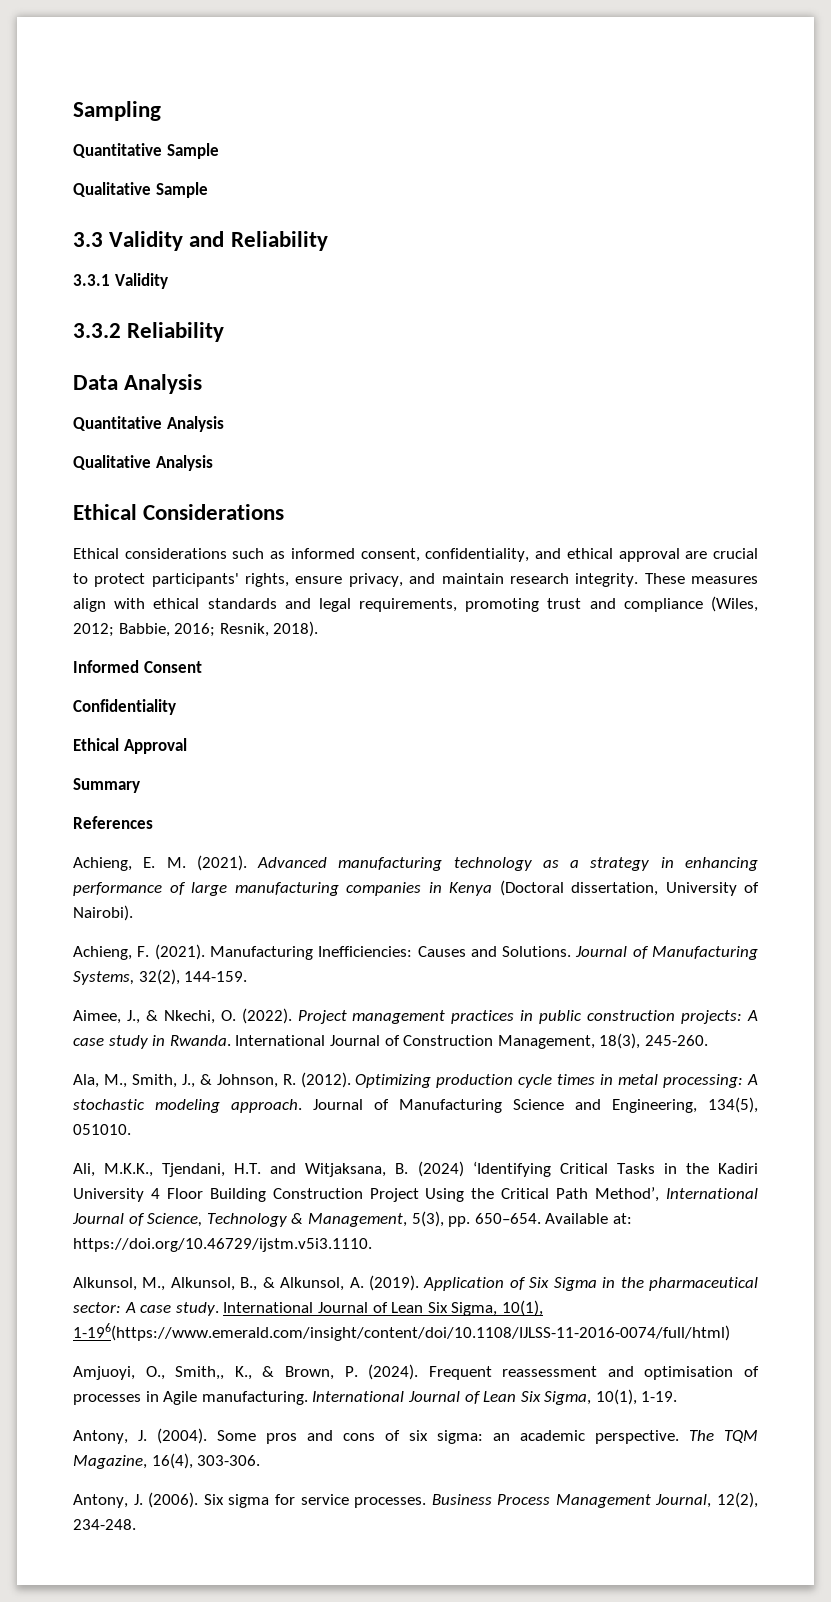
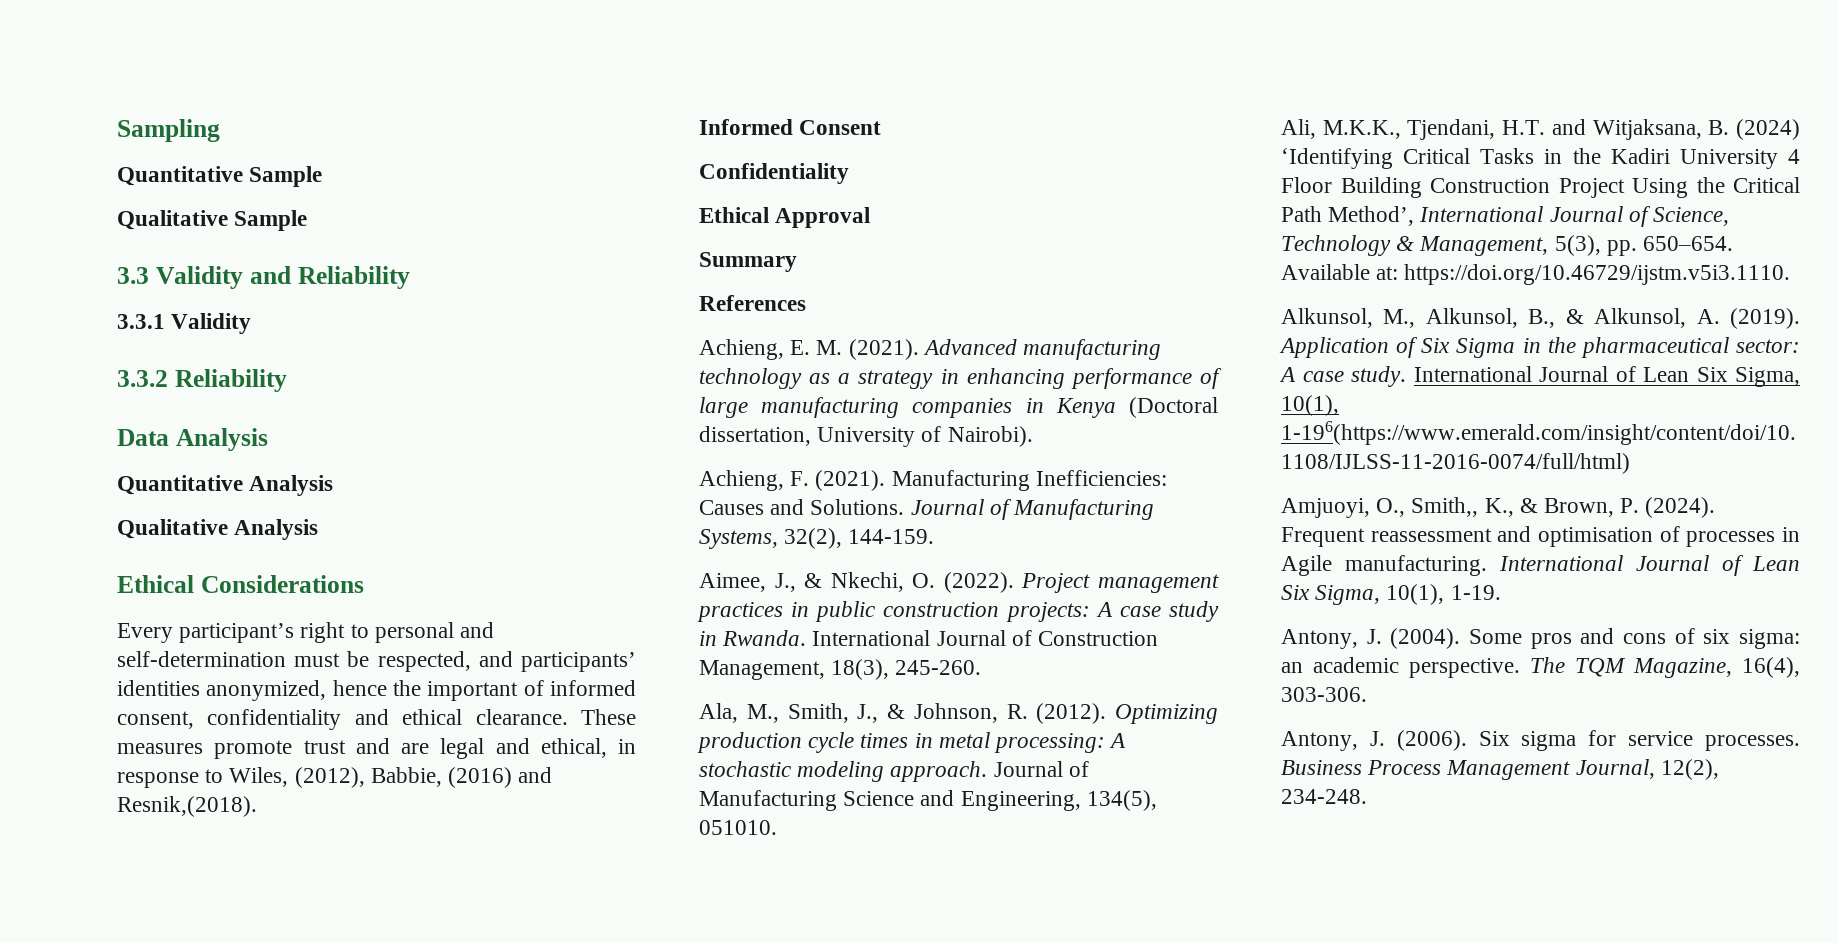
- Ethical considerations such as informed consent, confidentiality, and ethical approval are crucial to protect participants' rights, ensure privacy, and maintain research integrity. These measures align with ethical standards and legal requirements, promoting trust and compliance (Wiles, 2012; Babbie, 2016; Resnik, 2018).
+ Every participant’s right to personal and self-determination must be respected, and participants’ identities anonymized, hence the important of informed consent, confidentiality and ethical clearance. These measures promote trust and are legal and ethical, in response to Wiles, (2012), Babbie, (2016) and Resnik,(2018).

